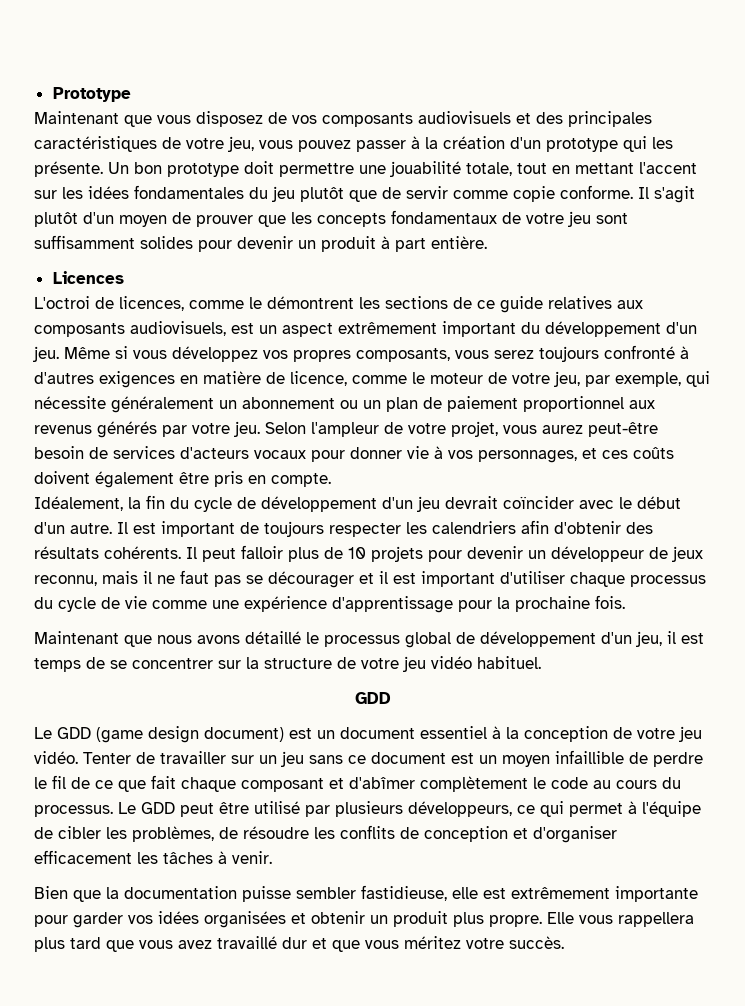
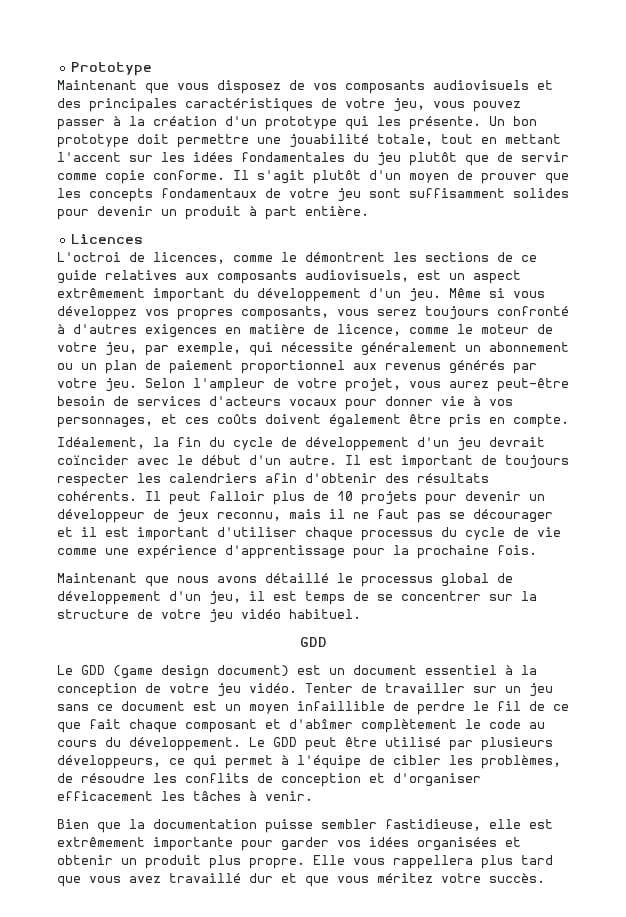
- Tenter de travailler sur un jeu sans ce document est un moyen infaillible de perdre le fil de ce que fait chaque composant et d'abîmer complètement le code au cours du processus.
+ Tenter de travailler sur un jeu sans ce document est un moyen infaillible de perdre le fil de ce que fait chaque composant et d'abîmer complètement le code au cours du développement.

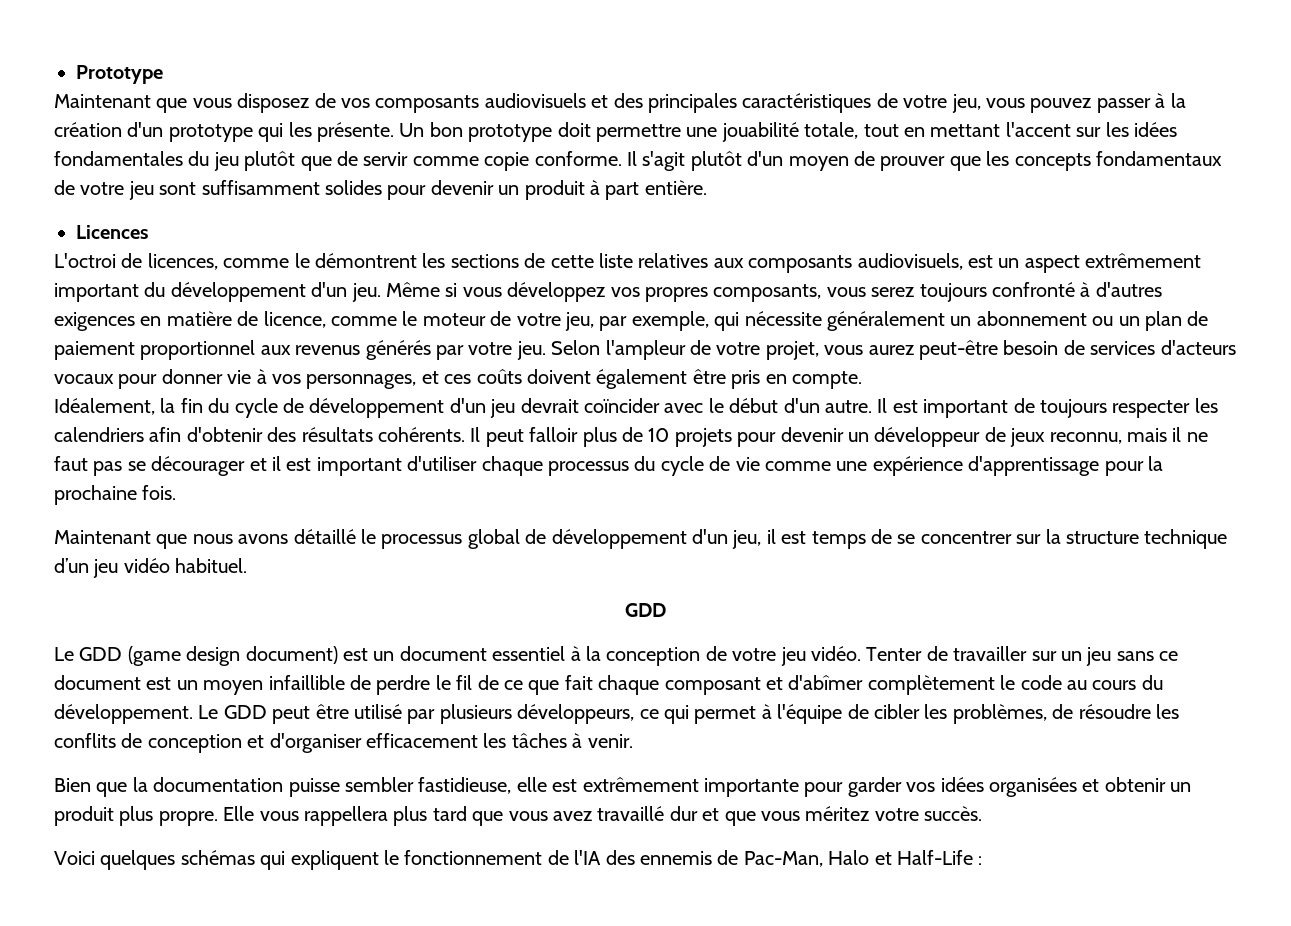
- L'octroi de licences, comme le démontrent les sections de ce guide relatives aux composants audiovisuels, est un aspect extrêmement important du développement d'un jeu.
+ L'octroi de licences, comme le démontrent les sections de cette liste relatives aux composants audiovisuels, est un aspect extrêmement important du développement d'un jeu.
- Maintenant que nous avons détaillé le processus global de développement d'un jeu, il est temps de se concentrer sur la structure de votre jeu vidéo habituel.
+ Maintenant que nous avons détaillé le processus global de développement d'un jeu, il est temps de se concentrer sur la structure technique d’un jeu vidéo habituel.
+ Voici quelques schémas qui expliquent le fonctionnement de l'IA des ennemis de Pac-Man, Halo et Half-Life :

